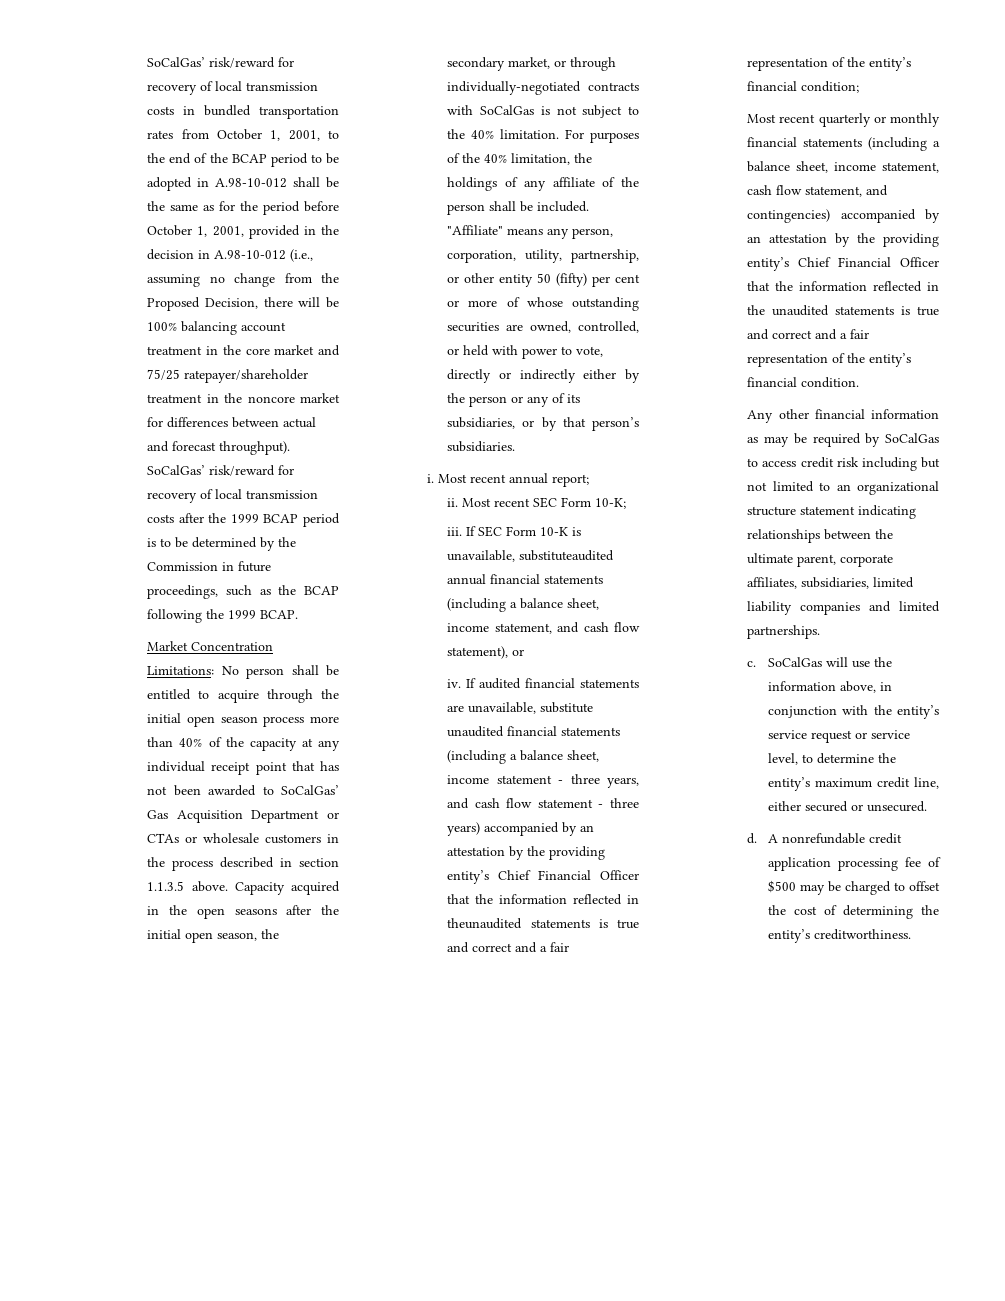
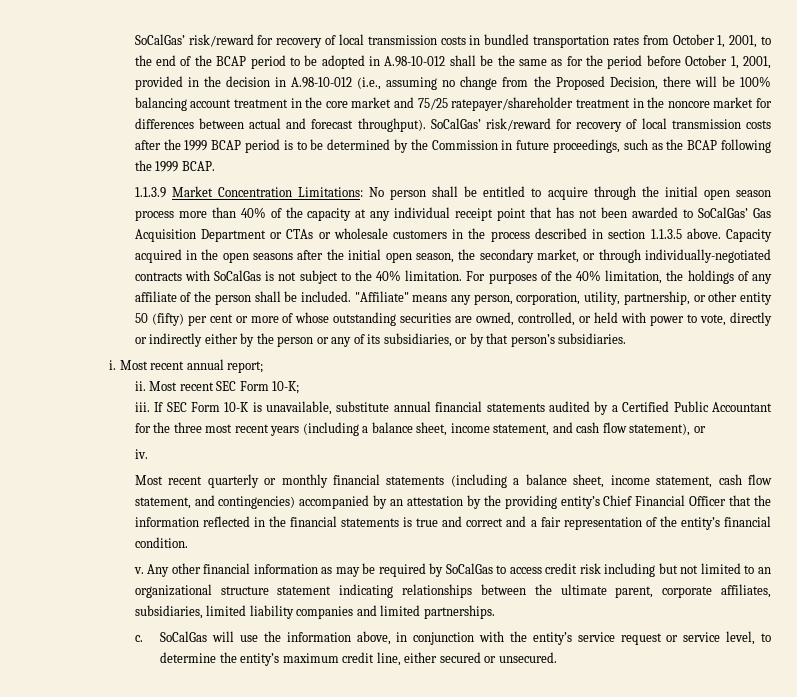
- Market Concentration Limitations: No person shall be entitled to acquire through the initial open season process more than 40% of the capacity at any individual receipt point that has not been awarded to SoCalGas’ Gas Acquisition Department or CTAs or wholesale customers in the process described in section 1.1.3.5 above.
+ 1.1.3.9 Market Concentration Limitations: No person shall be entitled to acquire through the initial open season process more than 40% of the capacity at any individual receipt point that has not been awarded to SoCalGas’ Gas Acquisition Department or CTAs or wholesale customers in the process described in section 1.1.3.5 above.
- If SEC Form 10-K is unavailable, substituteaudited annual financial statements (including a balance sheet, income statement, and cash flow statement), or
+ If SEC Form 10-K is unavailable, substitute annual financial statements audited by a Certified Public Accountant for the three most recent years (including a balance sheet, income statement, and cash flow statement), or
- If audited financial statements are unavailable, substitute unaudited financial statements (including a balance sheet, income statement - three years, and cash flow statement - three years) accompanied by an attestation by the providing entity’s Chief Financial Officer that the information reflected in theunaudited statements is true and correct and a fair representation of the entity’s financial condition;
- Most recent quarterly or monthly financial statements (including a balance sheet, income statement, cash flow statement, and contingencies) accompanied by an attestation by the providing entity’s Chief Financial Officer that the information reflected in the unaudited statements is true and correct and a fair representation of the entity’s financial condition.
+ Most recent quarterly or monthly financial statements (including a balance sheet, income statement, cash flow statement, and contingencies) accompanied by an attestation by the providing entity’s Chief Financial Officer that the information reflected in the financial statements is true and correct and a fair representation of the entity’s financial condition.
+ v.
- d. A nonrefundable credit application processing fee of $500 may be charged to offset the cost of determining the entity’s creditworthiness.

